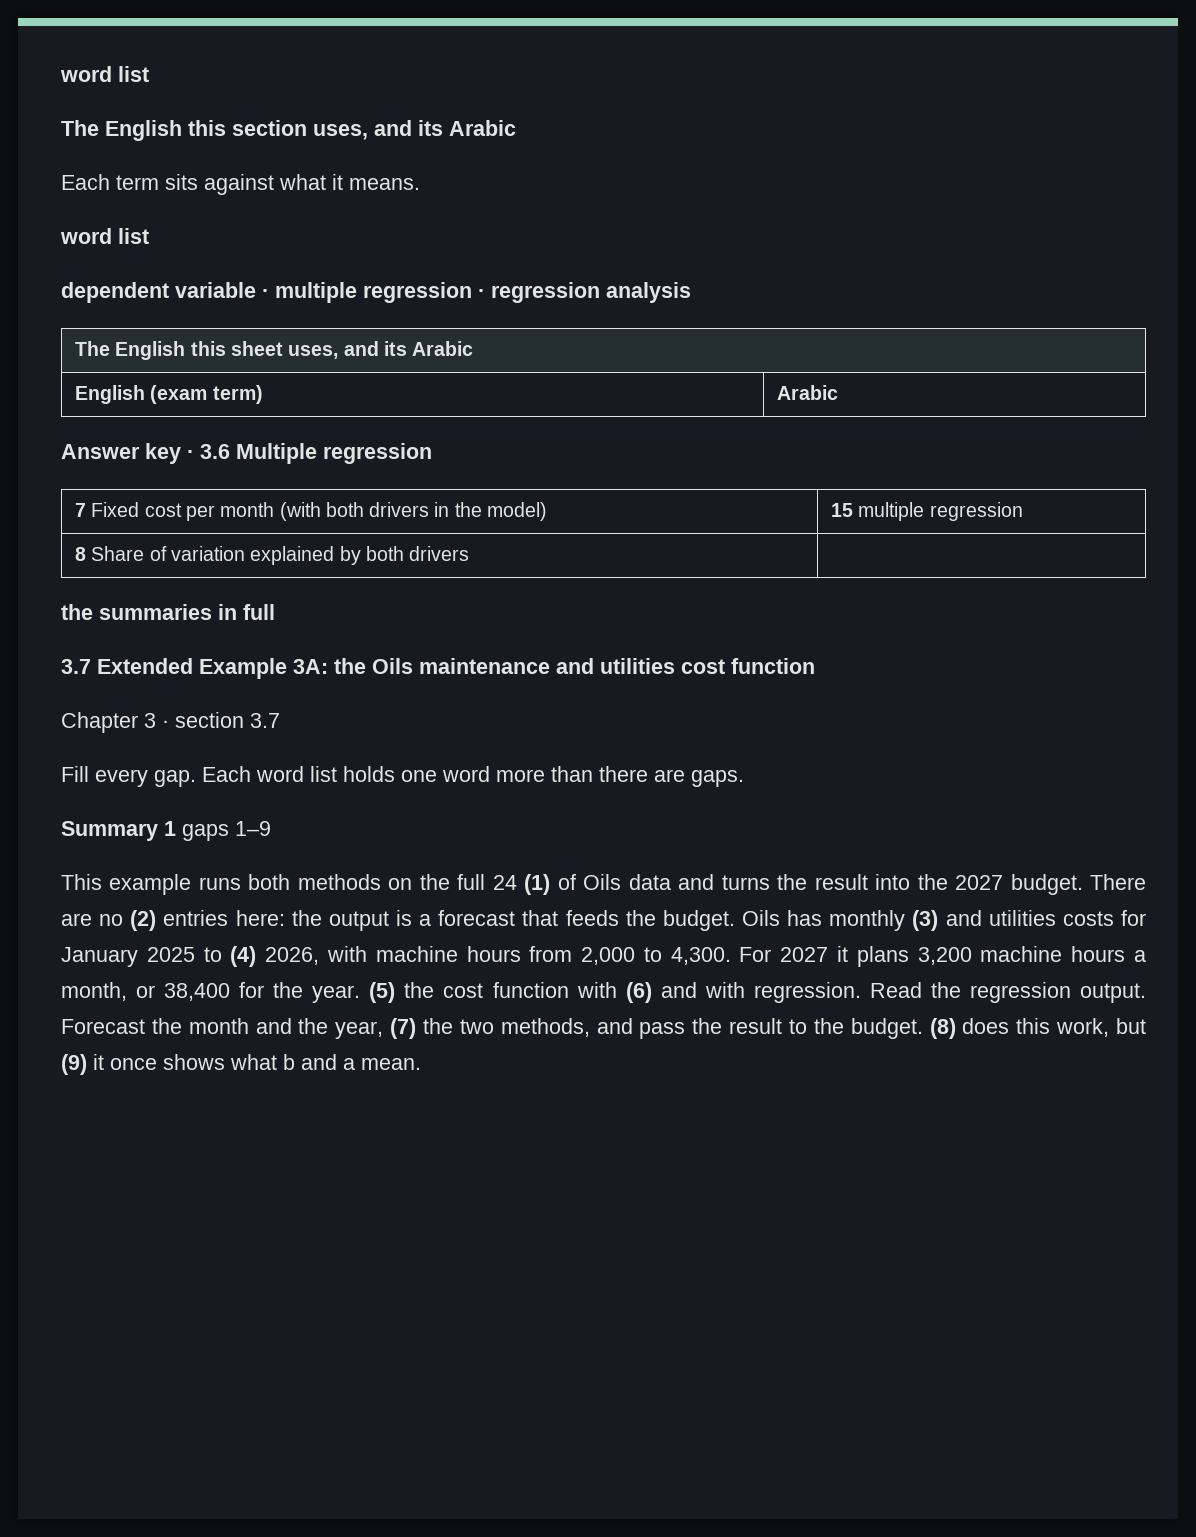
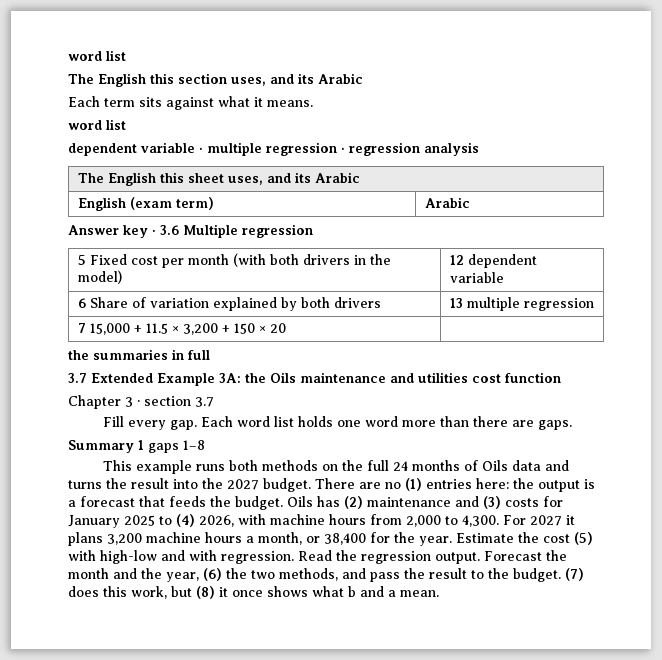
- 7 Fixed cost per month (with both drivers in the model) | 15 multiple regression
- 8 Share of variation explained by both drivers |
+ 5 Fixed cost per month (with both drivers in the model) | 12 dependent variable
+ 6 Share of variation explained by both drivers | 13 multiple regression
+ 7 15,000 + 11.5 × 3,200 + 150 × 20 |
- Summary 1 gaps 1–9
+ Summary 1 gaps 1–8
- This example runs both methods on the full 24 (1) of Oils data and turns the result into the 2027 budget.
+ This example runs both methods on the full 24 months of Oils data and turns the result into the 2027 budget.
- There are no (2) entries here: the output is a forecast that feeds the budget.
+ There are no (1) entries here: the output is a forecast that feeds the budget.
- Oils has monthly (3) and utilities costs for January 2025 to (4) 2026, with machine hours from 2,000 to 4,300.
+ Oils has (2) maintenance and (3) costs for January 2025 to (4) 2026, with machine hours from 2,000 to 4,300.
- (5) the cost function with (6) and with regression.
+ Estimate the cost (5) with high-low and with regression.
- Forecast the month and the year, (7) the two methods, and pass the result to the budget.
+ Forecast the month and the year, (6) the two methods, and pass the result to the budget.
- (8) does this work, but (9) it once shows what b and a mean.
+ (7) does this work, but (8) it once shows what b and a mean.

